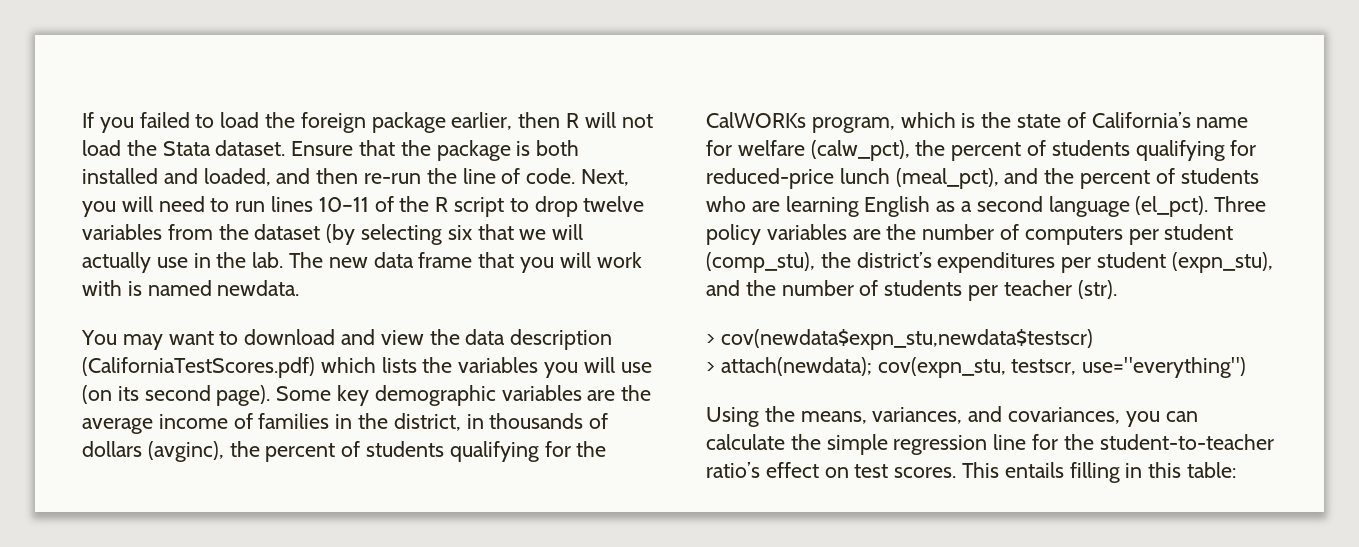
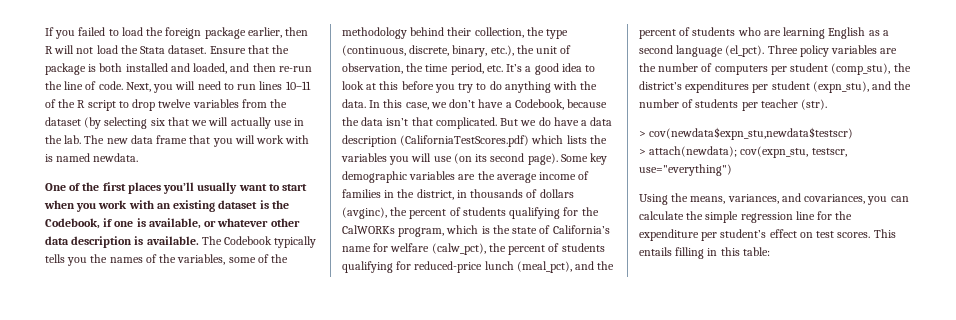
- You may want to download and view the data description (CaliforniaTestScores.pdf) which lists the variables you will use (on its second page).
+ One of the first places you’ll usually want to start when you work with an existing dataset is the Codebook, if one is available, or whatever other data description is available. The Codebook typically tells you the names of the variables, some of the methodology behind their collection, the type (continuous, discrete, binary, etc.), the unit of observation, the time period, etc. It’s a good idea to look at this before you try to do anything with the data. In this case, we don’t have a Codebook, because the data isn’t that complicated. But we do have a data description (CaliforniaTestScores.pdf) which lists the variables you will use (on its second page).
- Using the means, variances, and covariances, you can calculate the simple regression line for the student-to-teacher ratio’s effect on test scores.
+ Using the means, variances, and covariances, you can calculate the simple regression line for the expenditure per student’s effect on test scores.

